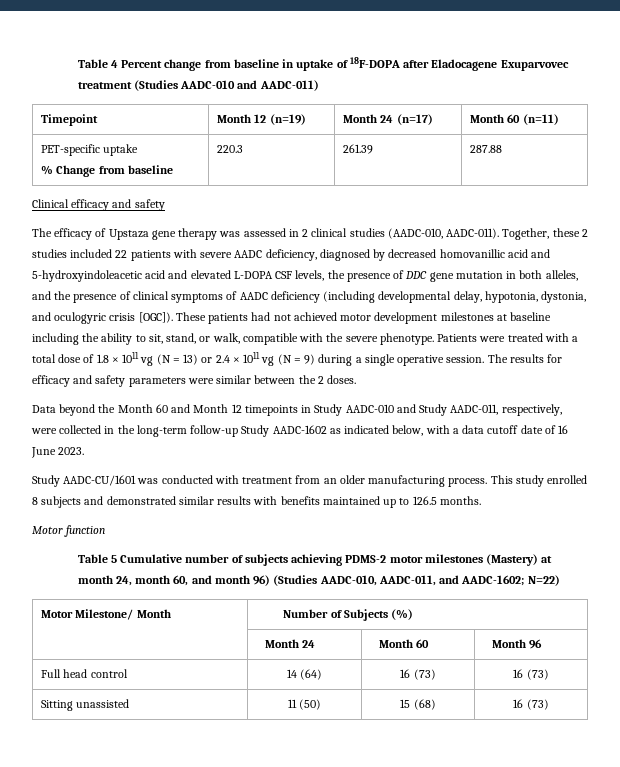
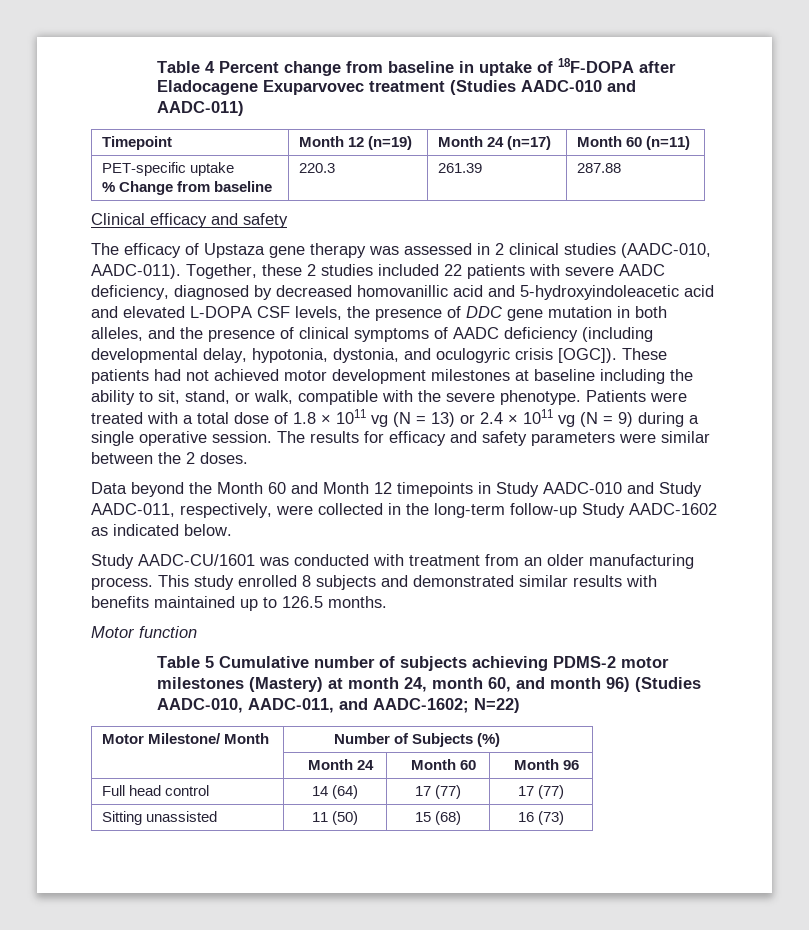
- Data beyond the Month 60 and Month 12 timepoints in Study AADC-010 and Study AADC-011, respectively, were collected in the long-term follow-up Study AADC-1602 as indicated below, with a data cutoff date of 16 June 2023.
+ Data beyond the Month 60 and Month 12 timepoints in Study AADC-010 and Study AADC-011, respectively, were collected in the long-term follow-up Study AADC-1602 as indicated below.
- Full head control | 14 (64) | 16 (73) | 16 (73)
+ Full head control | 14 (64) | 17 (77) | 17 (77)

